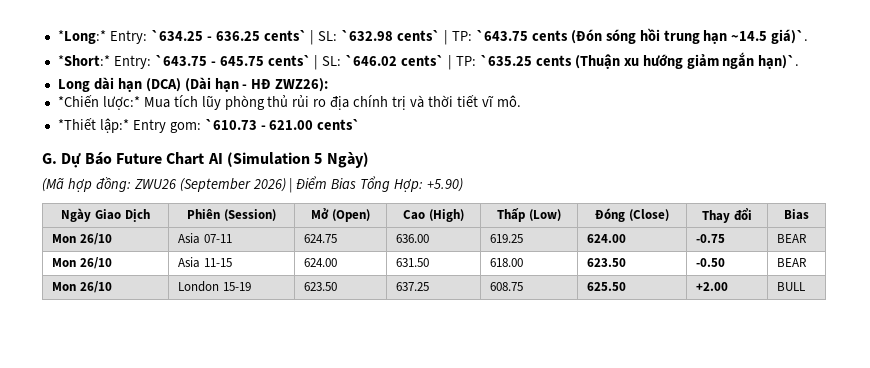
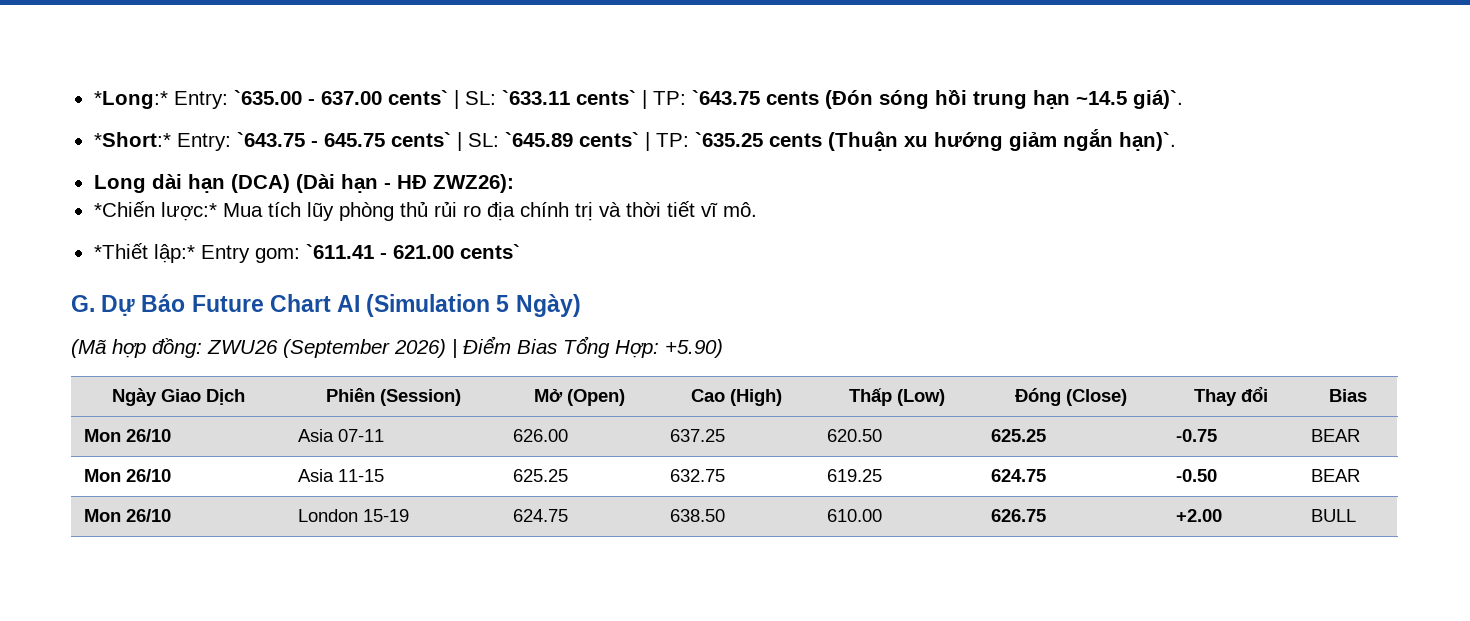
- *Long:* Entry: `634.25 - 636.25 cents` | SL: `632.98 cents` | TP: `643.75 cents (Đón sóng hồi trung hạn ~14.5 giá)`.
+ *Long:* Entry: `635.00 - 637.00 cents` | SL: `633.11 cents` | TP: `643.75 cents (Đón sóng hồi trung hạn ~14.5 giá)`.
- *Short:* Entry: `643.75 - 645.75 cents` | SL: `646.02 cents` | TP: `635.25 cents (Thuận xu hướng giảm ngắn hạn)`.
+ *Short:* Entry: `643.75 - 645.75 cents` | SL: `645.89 cents` | TP: `635.25 cents (Thuận xu hướng giảm ngắn hạn)`.
- *Thiết lập:* Entry gom: `610.73 - 621.00 cents`
+ *Thiết lập:* Entry gom: `611.41 - 621.00 cents`
- Mon 26/10 | Asia 07-11 | 624.75 | 636.00 | 619.25 | 624.00 | -0.75 | BEAR
+ Mon 26/10 | Asia 07-11 | 626.00 | 637.25 | 620.50 | 625.25 | -0.75 | BEAR
- Mon 26/10 | Asia 11-15 | 624.00 | 631.50 | 618.00 | 623.50 | -0.50 | BEAR
+ Mon 26/10 | Asia 11-15 | 625.25 | 632.75 | 619.25 | 624.75 | -0.50 | BEAR
- Mon 26/10 | London 15-19 | 623.50 | 637.25 | 608.75 | 625.50 | +2.00 | BULL
+ Mon 26/10 | London 15-19 | 624.75 | 638.50 | 610.00 | 626.75 | +2.00 | BULL

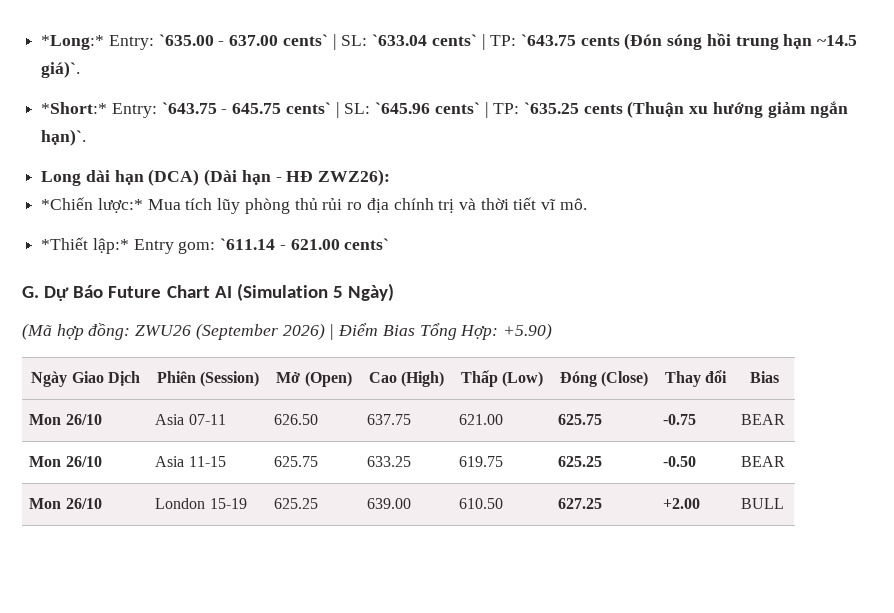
- *Long:* Entry: `635.00 - 637.00 cents` | SL: `633.11 cents` | TP: `643.75 cents (Đón sóng hồi trung hạn ~14.5 giá)`.
+ *Long:* Entry: `635.00 - 637.00 cents` | SL: `633.04 cents` | TP: `643.75 cents (Đón sóng hồi trung hạn ~14.5 giá)`.
- *Short:* Entry: `643.75 - 645.75 cents` | SL: `645.89 cents` | TP: `635.25 cents (Thuận xu hướng giảm ngắn hạn)`.
+ *Short:* Entry: `643.75 - 645.75 cents` | SL: `645.96 cents` | TP: `635.25 cents (Thuận xu hướng giảm ngắn hạn)`.
- *Thiết lập:* Entry gom: `611.41 - 621.00 cents`
+ *Thiết lập:* Entry gom: `611.14 - 621.00 cents`
- Mon 26/10 | Asia 07-11 | 626.00 | 637.25 | 620.50 | 625.25 | -0.75 | BEAR
+ Mon 26/10 | Asia 07-11 | 626.50 | 637.75 | 621.00 | 625.75 | -0.75 | BEAR
- Mon 26/10 | Asia 11-15 | 625.25 | 632.75 | 619.25 | 624.75 | -0.50 | BEAR
+ Mon 26/10 | Asia 11-15 | 625.75 | 633.25 | 619.75 | 625.25 | -0.50 | BEAR
- Mon 26/10 | London 15-19 | 624.75 | 638.50 | 610.00 | 626.75 | +2.00 | BULL
+ Mon 26/10 | London 15-19 | 625.25 | 639.00 | 610.50 | 627.25 | +2.00 | BULL

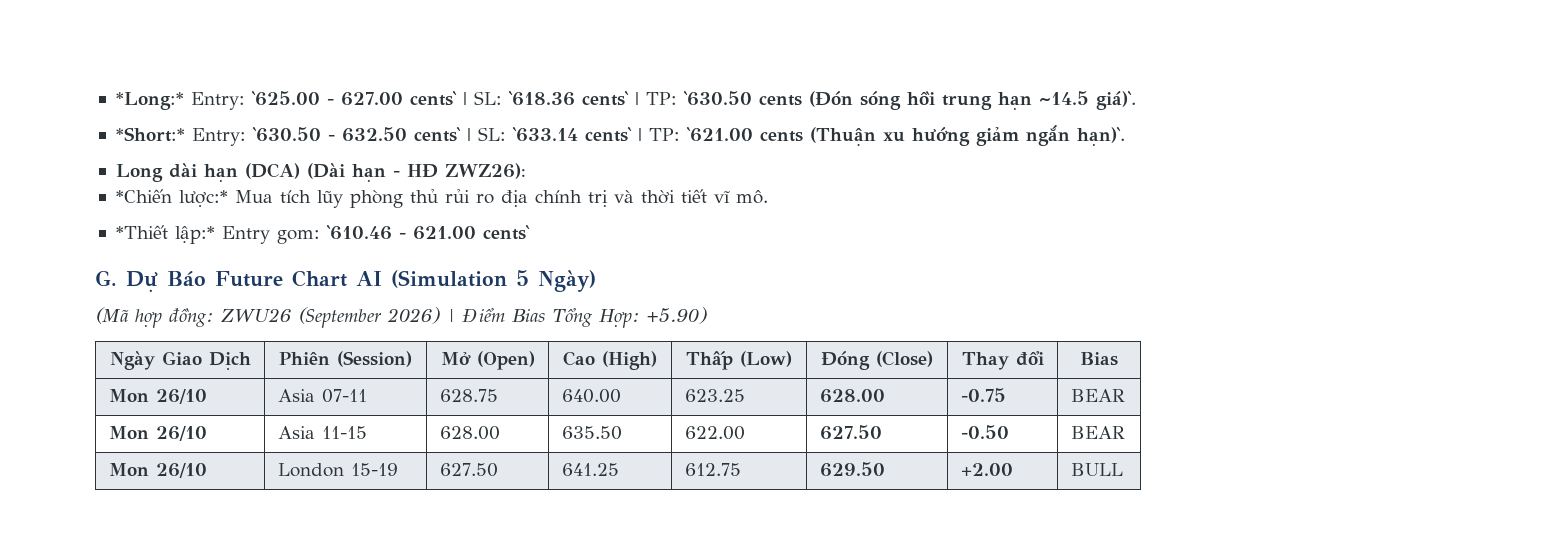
- *Long:* Entry: `635.00 - 637.00 cents` | SL: `633.04 cents` | TP: `643.75 cents (Đón sóng hồi trung hạn ~14.5 giá)`.
+ *Long:* Entry: `625.00 - 627.00 cents` | SL: `618.36 cents` | TP: `630.50 cents (Đón sóng hồi trung hạn ~14.5 giá)`.
- *Short:* Entry: `643.75 - 645.75 cents` | SL: `645.96 cents` | TP: `635.25 cents (Thuận xu hướng giảm ngắn hạn)`.
+ *Short:* Entry: `630.50 - 632.50 cents` | SL: `633.14 cents` | TP: `621.00 cents (Thuận xu hướng giảm ngắn hạn)`.
- *Thiết lập:* Entry gom: `611.14 - 621.00 cents`
+ *Thiết lập:* Entry gom: `610.46 - 621.00 cents`
- Mon 26/10 | Asia 07-11 | 626.50 | 637.75 | 621.00 | 625.75 | -0.75 | BEAR
+ Mon 26/10 | Asia 07-11 | 628.75 | 640.00 | 623.25 | 628.00 | -0.75 | BEAR
- Mon 26/10 | Asia 11-15 | 625.75 | 633.25 | 619.75 | 625.25 | -0.50 | BEAR
+ Mon 26/10 | Asia 11-15 | 628.00 | 635.50 | 622.00 | 627.50 | -0.50 | BEAR
- Mon 26/10 | London 15-19 | 625.25 | 639.00 | 610.50 | 627.25 | +2.00 | BULL
+ Mon 26/10 | London 15-19 | 627.50 | 641.25 | 612.75 | 629.50 | +2.00 | BULL

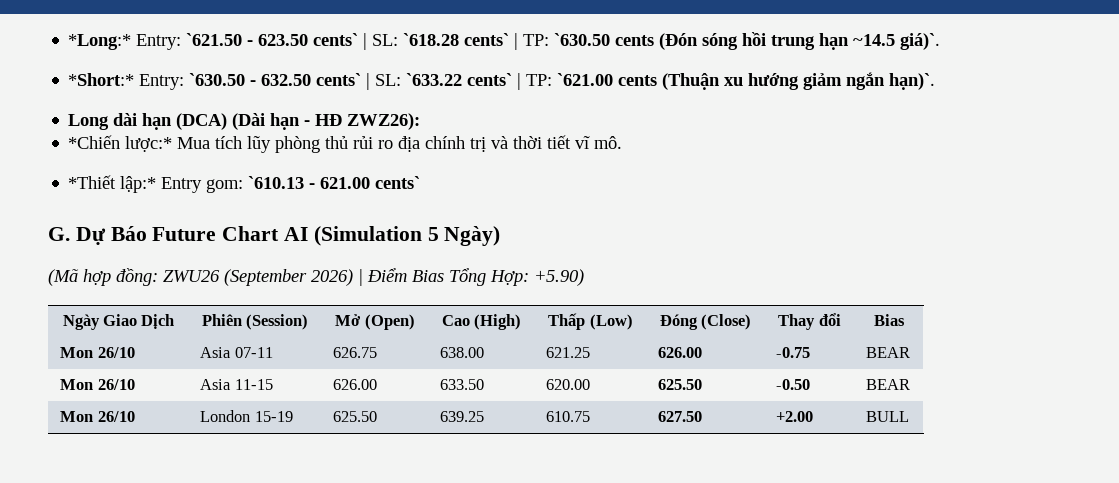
- *Long:* Entry: `625.00 - 627.00 cents` | SL: `618.36 cents` | TP: `630.50 cents (Đón sóng hồi trung hạn ~14.5 giá)`.
+ *Long:* Entry: `621.50 - 623.50 cents` | SL: `618.28 cents` | TP: `630.50 cents (Đón sóng hồi trung hạn ~14.5 giá)`.
- *Short:* Entry: `630.50 - 632.50 cents` | SL: `633.14 cents` | TP: `621.00 cents (Thuận xu hướng giảm ngắn hạn)`.
+ *Short:* Entry: `630.50 - 632.50 cents` | SL: `633.22 cents` | TP: `621.00 cents (Thuận xu hướng giảm ngắn hạn)`.
- *Thiết lập:* Entry gom: `610.46 - 621.00 cents`
+ *Thiết lập:* Entry gom: `610.13 - 621.00 cents`
- Mon 26/10 | Asia 07-11 | 628.75 | 640.00 | 623.25 | 628.00 | -0.75 | BEAR
+ Mon 26/10 | Asia 07-11 | 626.75 | 638.00 | 621.25 | 626.00 | -0.75 | BEAR
- Mon 26/10 | Asia 11-15 | 628.00 | 635.50 | 622.00 | 627.50 | -0.50 | BEAR
+ Mon 26/10 | Asia 11-15 | 626.00 | 633.50 | 620.00 | 625.50 | -0.50 | BEAR
- Mon 26/10 | London 15-19 | 627.50 | 641.25 | 612.75 | 629.50 | +2.00 | BULL
+ Mon 26/10 | London 15-19 | 625.50 | 639.25 | 610.75 | 627.50 | +2.00 | BULL

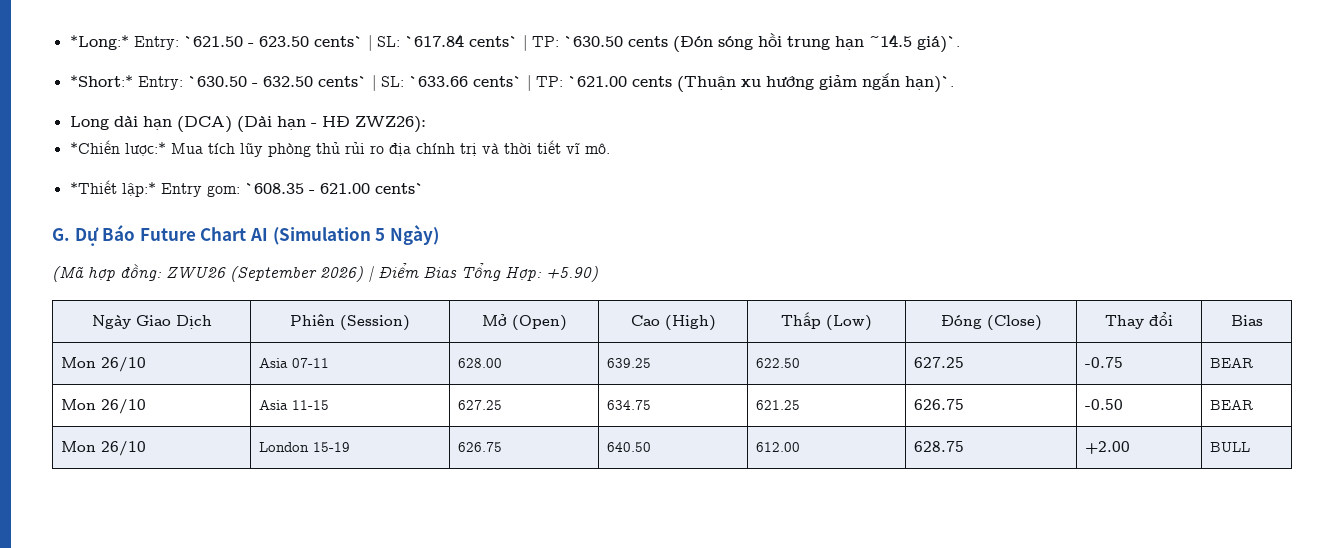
- *Long:* Entry: `621.50 - 623.50 cents` | SL: `618.28 cents` | TP: `630.50 cents (Đón sóng hồi trung hạn ~14.5 giá)`.
+ *Long:* Entry: `621.50 - 623.50 cents` | SL: `617.84 cents` | TP: `630.50 cents (Đón sóng hồi trung hạn ~14.5 giá)`.
- *Short:* Entry: `630.50 - 632.50 cents` | SL: `633.22 cents` | TP: `621.00 cents (Thuận xu hướng giảm ngắn hạn)`.
+ *Short:* Entry: `630.50 - 632.50 cents` | SL: `633.66 cents` | TP: `621.00 cents (Thuận xu hướng giảm ngắn hạn)`.
- *Thiết lập:* Entry gom: `610.13 - 621.00 cents`
+ *Thiết lập:* Entry gom: `608.35 - 621.00 cents`
- Mon 26/10 | Asia 07-11 | 626.75 | 638.00 | 621.25 | 626.00 | -0.75 | BEAR
+ Mon 26/10 | Asia 07-11 | 628.00 | 639.25 | 622.50 | 627.25 | -0.75 | BEAR
- Mon 26/10 | Asia 11-15 | 626.00 | 633.50 | 620.00 | 625.50 | -0.50 | BEAR
+ Mon 26/10 | Asia 11-15 | 627.25 | 634.75 | 621.25 | 626.75 | -0.50 | BEAR
- Mon 26/10 | London 15-19 | 625.50 | 639.25 | 610.75 | 627.50 | +2.00 | BULL
+ Mon 26/10 | London 15-19 | 626.75 | 640.50 | 612.00 | 628.75 | +2.00 | BULL

